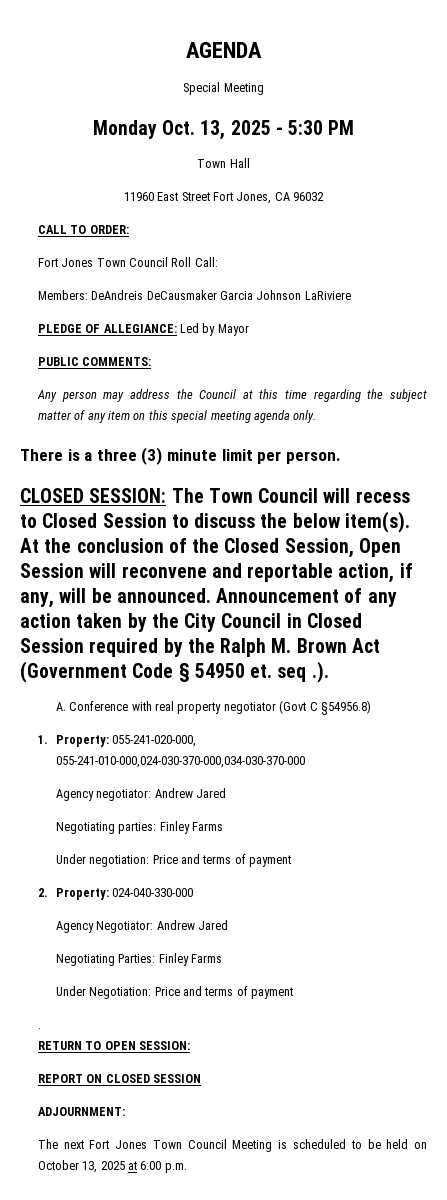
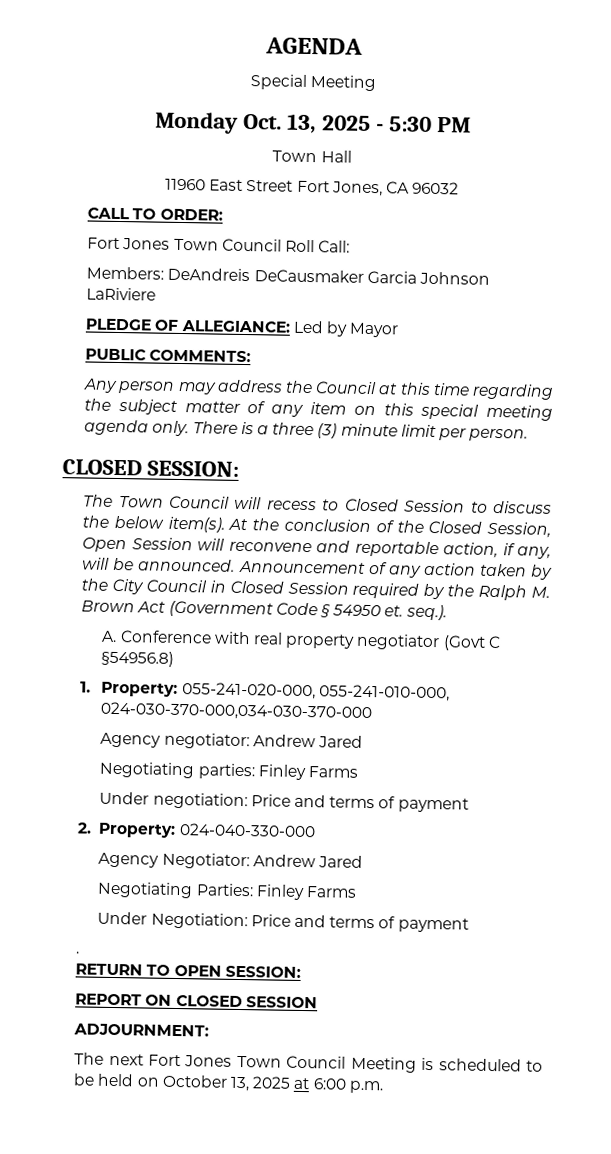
- Any person may address the Council at this time regarding the subject matter of any item on this special meeting agenda only.
- There is a three (3) minute limit per person.
+ Any person may address the Council at this time regarding the subject matter of any item on this special meeting agenda only. There is a three (3) minute limit per person.
- CLOSED SESSION: The Town Council will recess to Closed Session to discuss the below item(s).
+ CLOSED SESSION:
+ The Town Council will recess to Closed Session to discuss the below item(s).
- Announcement of any action taken by the City Council in Closed Session required by the Ralph M. Brown Act (Government Code § 54950 et. seq .).
+ Announcement of any action taken by the City Council in Closed Session required by the Ralph M. Brown Act (Government Code § 54950 et. seq.).
- 1. Property: 055-241-020-000, 055-241-010-000,024-030-370-000,034-030-370-000
+ 1. Property: 055-241-020-000, 055-241-010-000, 024-030-370-000,034-030-370-000

